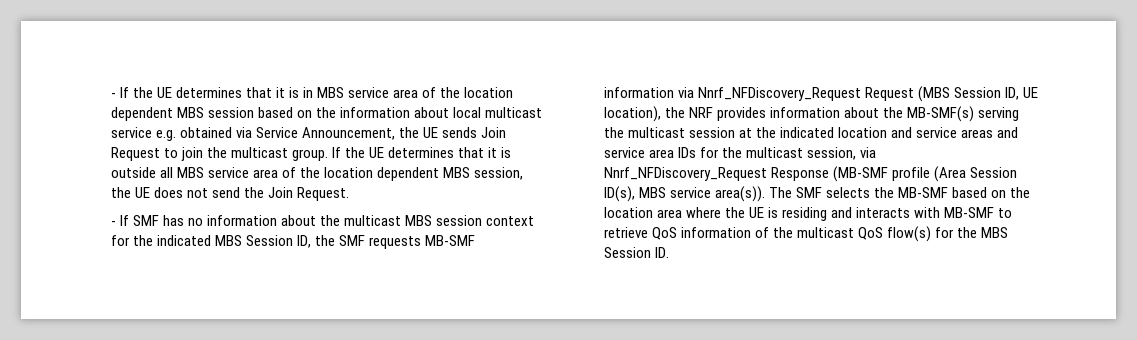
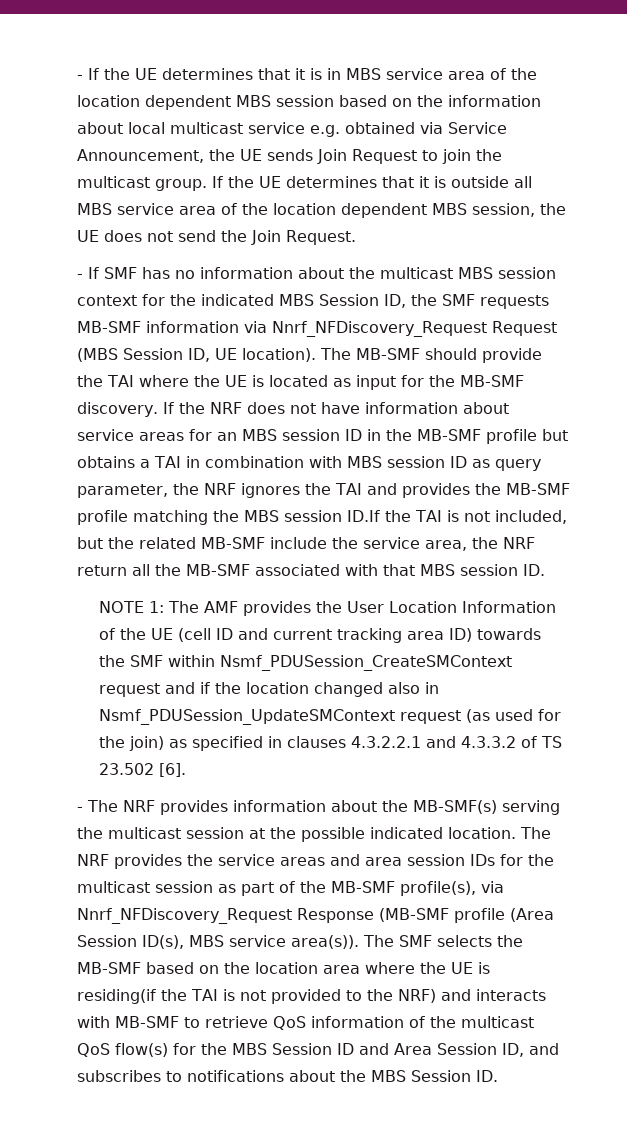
- - If SMF has no information about the multicast MBS session context for the indicated MBS Session ID, the SMF requests MB-SMF information via Nnrf_NFDiscovery_Request Request (MBS Session ID, UE location), the NRF provides information about the MB-SMF(s) serving the multicast session at the indicated location and service areas and service area IDs for the multicast session, via Nnrf_NFDiscovery_Request Response (MB-SMF profile (Area Session ID(s), MBS service area(s)).
+ - If SMF has no information about the multicast MBS session context for the indicated MBS Session ID, the SMF requests MB-SMF information via Nnrf_NFDiscovery_Request Request (MBS Session ID, UE location). The MB-SMF should provide the TAI where the UE is located as input for the MB-SMF discovery. If the NRF does not have information about service areas for an MBS session ID in the MB-SMF profile but obtains a TAI in combination with MBS session ID as query parameter, the NRF ignores the TAI and provides the MB-SMF profile matching the MBS session ID.If the TAI is not included, but the related MB-SMF include the service area, the NRF return all the MB-SMF associated with that MBS session ID.
+ NOTE 1: The AMF provides the User Location Information of the UE (cell ID and current tracking area ID) towards the SMF within Nsmf_PDUSession_CreateSMContext request and if the location changed also in Nsmf_PDUSession_UpdateSMContext request (as used for the join) as specified in clauses 4.3.2.2.1 and 4.3.3.2 of TS 23.502 [6].
+ - The NRF provides information about the MB-SMF(s) serving the multicast session at the possible indicated location. The NRF provides the service areas and area session IDs for the multicast session as part of the MB-SMF profile(s), via Nnrf_NFDiscovery_Request Response (MB-SMF profile (Area Session ID(s), MBS service area(s)).
- The SMF selects the MB-SMF based on the location area where the UE is residing and interacts with MB-SMF to retrieve QoS information of the multicast QoS flow(s) for the MBS Session ID.
+ The SMF selects the MB-SMF based on the location area where the UE is residing(if the TAI is not provided to the NRF) and interacts with MB-SMF to retrieve QoS information of the multicast QoS flow(s) for the MBS Session ID and Area Session ID, and subscribes to notifications about the MBS Session ID.

